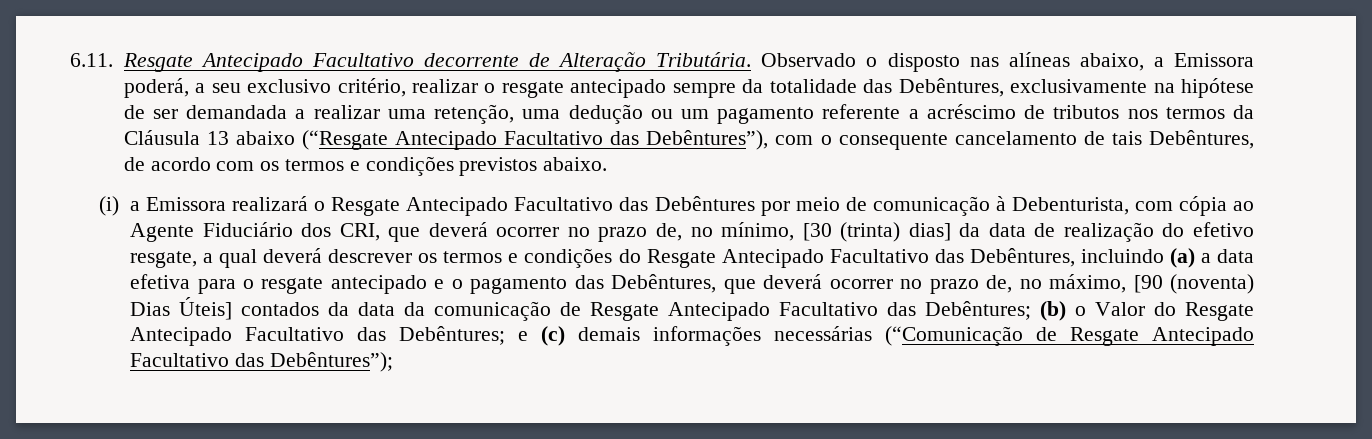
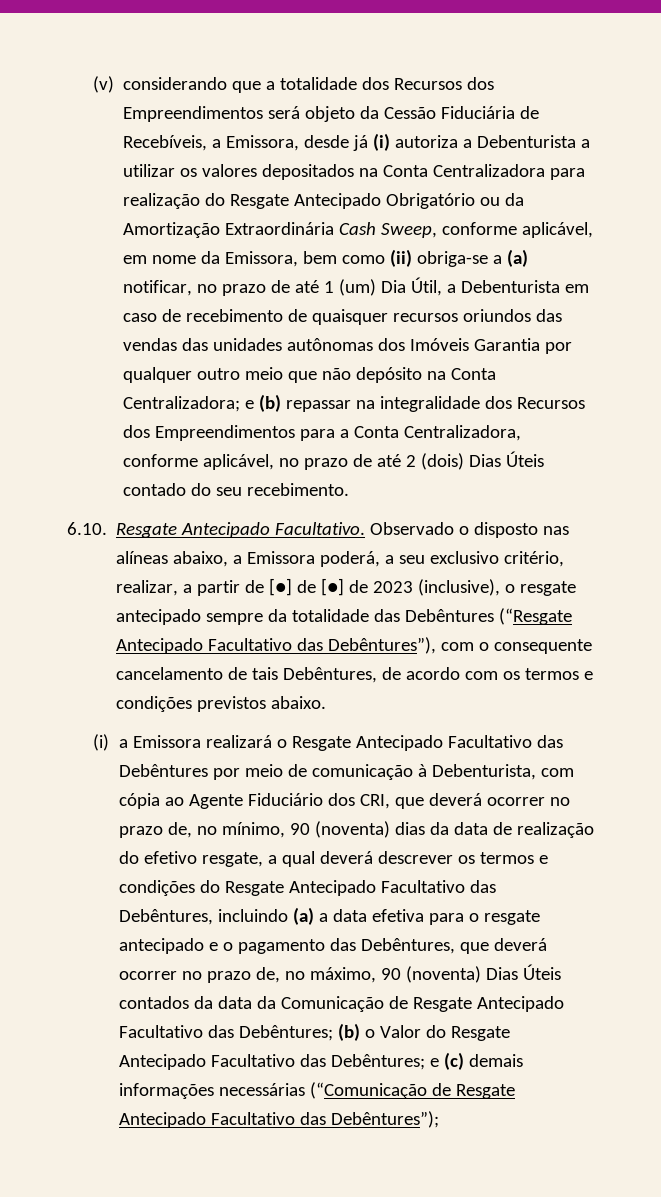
- 6.11. Resgate Antecipado Facultativo decorrente de Alteração Tributária.
+ (v) considerando que a totalidade dos Recursos dos Empreendimentos será objeto da Cessão Fiduciária de Recebíveis, a Emissora, desde já (i) autoriza a Debenturista a utilizar os valores depositados na Conta Centralizadora para realização do Resgate Antecipado Obrigatório ou da Amortização Extraordinária Cash Sweep, conforme aplicável, em nome da Emissora, bem como (ii) obriga-se a (a) notificar, no prazo de até 1 (um) Dia Útil, a Debenturista em caso de recebimento de quaisquer recursos oriundos das vendas das unidades autônomas dos Imóveis Garantia por qualquer outro meio que não depósito na Conta Centralizadora; e (b) repassar na integralidade dos Recursos dos Empreendimentos para a Conta Centralizadora, conforme aplicável, no prazo de até 2 (dois) Dias Úteis contado do seu recebimento.
+ 6.10. Resgate Antecipado Facultativo.
- Observado o disposto nas alíneas abaixo, a Emissora poderá, a seu exclusivo critério, realizar o resgate antecipado sempre da totalidade das Debêntures, exclusivamente na hipótese de ser demandada a realizar uma retenção, uma dedução ou um pagamento referente a acréscimo de tributos nos termos da Cláusula 13 abaixo (“Resgate Antecipado Facultativo das Debêntures”), com o consequente cancelamento de tais Debêntures, de acordo com os termos e condições previstos abaixo.
+ Observado o disposto nas alíneas abaixo, a Emissora poderá, a seu exclusivo critério, realizar, a partir de [●] de [●] de 2023 (inclusive), o resgate antecipado sempre da totalidade das Debêntures (“Resgate Antecipado Facultativo das Debêntures”), com o consequente cancelamento de tais Debêntures, de acordo com os termos e condições previstos abaixo.
- (i) a Emissora realizará o Resgate Antecipado Facultativo das Debêntures por meio de comunicação à Debenturista, com cópia ao Agente Fiduciário dos CRI, que deverá ocorrer no prazo de, no mínimo, [30 (trinta) dias] da data de realização do efetivo resgate, a qual deverá descrever os termos e condições do Resgate Antecipado Facultativo das Debêntures, incluindo (a) a data efetiva para o resgate antecipado e o pagamento das Debêntures, que deverá ocorrer no prazo de, no máximo, [90 (noventa) Dias Úteis] contados da data da comunicação de Resgate Antecipado Facultativo das Debêntures;
+ (i) a Emissora realizará o Resgate Antecipado Facultativo das Debêntures por meio de comunicação à Debenturista, com cópia ao Agente Fiduciário dos CRI, que deverá ocorrer no prazo de, no mínimo, 90 (noventa) dias da data de realização do efetivo resgate, a qual deverá descrever os termos e condições do Resgate Antecipado Facultativo das Debêntures, incluindo (a) a data efetiva para o resgate antecipado e o pagamento das Debêntures, que deverá ocorrer no prazo de, no máximo, 90 (noventa) Dias Úteis contados da data da Comunicação de Resgate Antecipado Facultativo das Debêntures;

